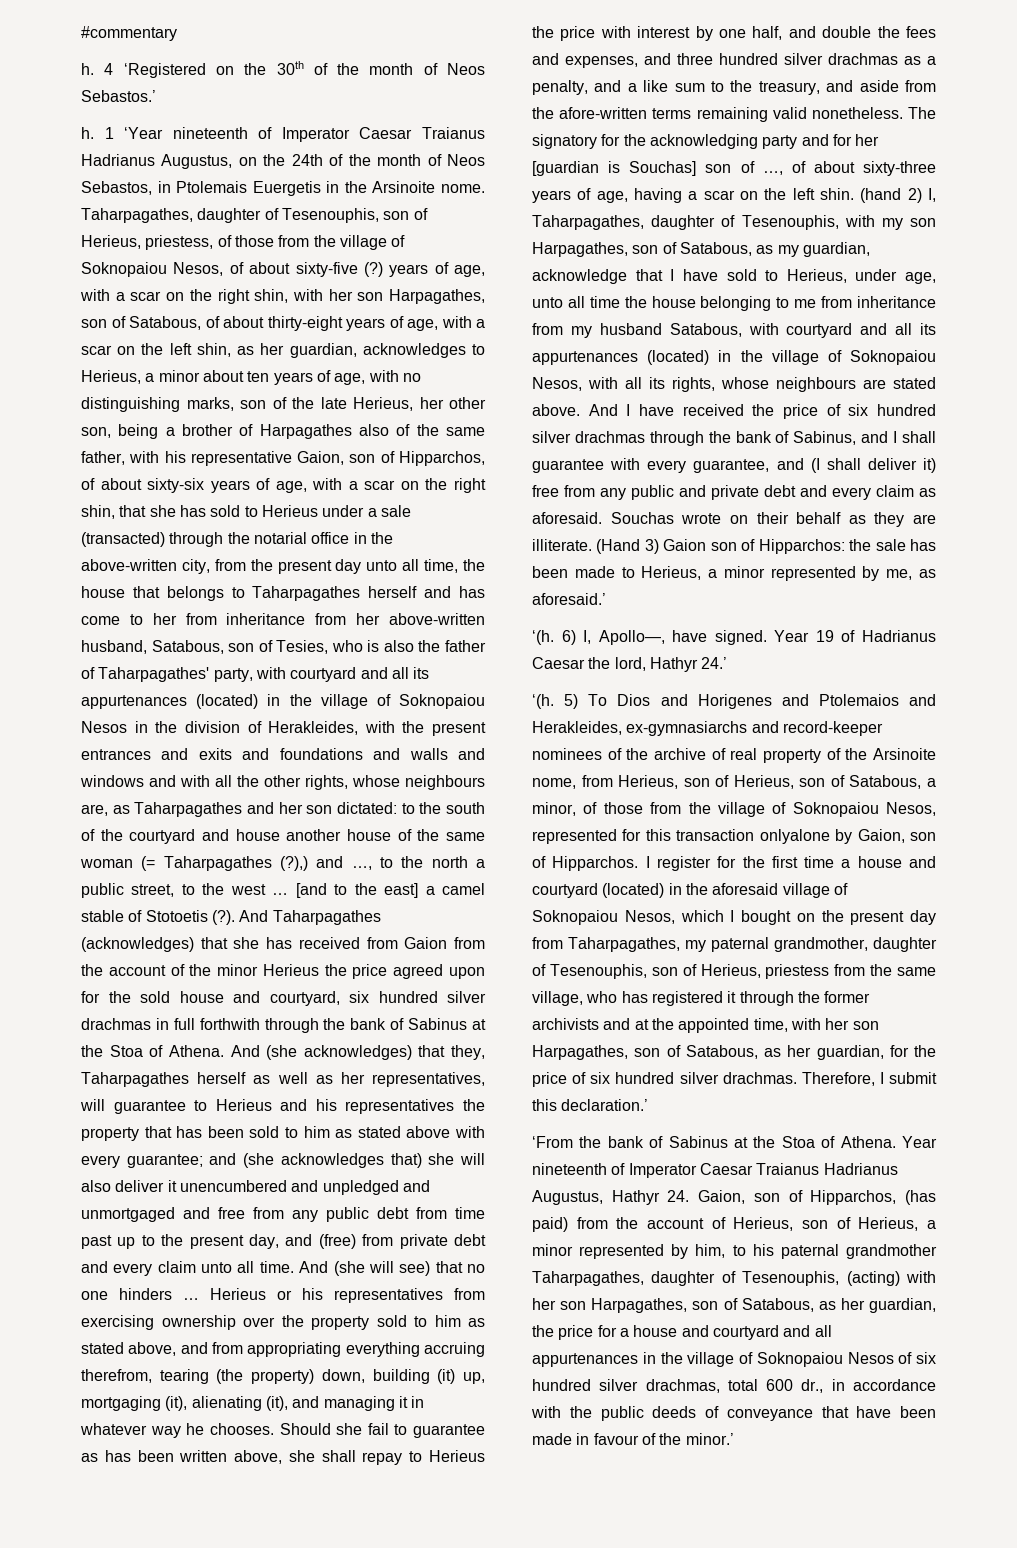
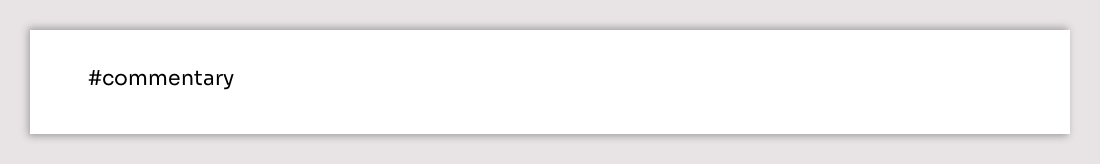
- h. 4 ‘Registered on the 30th of the month of Neos Sebastos.’
- h. 1 ‘Year nineteenth of Imperator Caesar Traianus Hadrianus Augustus, on the 24th of the month of Neos Sebastos, in Ptolemais Euergetis in the Arsinoite nome. Taharpagathes, daughter of Tesenouphis, son of Herieus, priestess, of those from the village of Soknopaiou Nesos, of about sixty-five (?) years of age, with a scar on the right shin, with her son Harpagathes, son of Satabous, of about thirty-eight years of age, with a scar on the left shin, as her guardian, acknowledges to Herieus, a minor about ten years of age, with no distinguishing marks, son of the late Herieus, her other son, being a brother of Harpagathes also of the same father, with his representative Gaion, son of Hipparchos, of about sixty-six years of age, with a scar on the right shin, that she has sold to Herieus under a sale (transacted) through the notarial office in the above-written city, from the present day unto all time, the house that belongs to Taharpagathes herself and has come to her from inheritance from her above-written husband, Satabous, son of Tesies, who is also the father of Taharpagathes' party, with courtyard and all its appurtenances (located) in the village of Soknopaiou Nesos in the division of Herakleides, with the present entrances and exits and foundations and walls and windows and with all the other rights, whose neighbours are, as Taharpagathes and her son dictated: to the south of the courtyard and house another house of the same woman (= Taharpagathes (?),) and …, to the north a public street, to the west … [and to the east] a camel stable of Stotoetis (?). And Taharpagathes (acknowledges) that she has received from Gaion from the account of the minor Herieus the price agreed upon for the sold house and courtyard, six hundred silver drachmas in full forthwith through the bank of Sabinus at the Stoa of Athena. And (she acknowledges) that they, Taharpagathes herself as well as her representatives, will guarantee to Herieus and his representatives the property that has been sold to him as stated above with every guarantee; and (she acknowledges that) she will also deliver it unencumbered and unpledged and unmortgaged and free from any public debt from time past up to the present day, and (free) from private debt and every claim unto all time. And (she will see) that no one hinders … Herieus or his representatives from exercising ownership over the property sold to him as stated above, and from appropriating everything accruing therefrom, tearing (the property) down, building (it) up, mortgaging (it), alienating (it), and managing it in whatever way he chooses. Should she fail to guarantee as has been written above, she shall repay to Herieus the price with interest by one half, and double the fees and expenses, and three hundred silver drachmas as a penalty, and a like sum to the treasury, and aside from the afore-written terms remaining valid nonetheless. The signatory for the acknowledging party and for her [guardian is Souchas] son of …, of about sixty-three years of age, having a scar on the left shin. (hand 2) I, Taharpagathes, daughter of Tesenouphis, with my son Harpagathes, son of Satabous, as my guardian, acknowledge that I have sold to Herieus, under age, unto all time the house belonging to me from inheritance from my husband Satabous, with courtyard and all its appurtenances (located) in the village of Soknopaiou Nesos, with all its rights, whose neighbours are stated above. And I have received the price of six hundred silver drachmas through the bank of Sabinus, and I shall guarantee with every guarantee, and (I shall deliver it) free from any public and private debt and every claim as aforesaid. Souchas wrote on their behalf as they are illiterate. (Hand 3) Gaion son of Hipparchos: the sale has been made to Herieus, a minor represented by me, as aforesaid.’
- ‘(h. 6) I, Apollo—, have signed. Year 19 of Hadrianus Caesar the lord, Hathyr 24.’
- ‘(h. 5) To Dios and Horigenes and Ptolemaios and Herakleides, ex-gymnasiarchs and record-keeper nominees of the archive of real property of the Arsinoite nome, from Herieus, son of Herieus, son of Satabous, a minor, of those from the village of Soknopaiou Nesos, represented for this transaction onlyalone by Gaion, son of Hipparchos. I register for the first time a house and courtyard (located) in the aforesaid village of Soknopaiou Nesos, which I bought on the present day from Taharpagathes, my paternal grandmother, daughter of Tesenouphis, son of Herieus, priestess from the same village, who has registered it through the former archivists and at the appointed time, with her son Harpagathes, son of Satabous, as her guardian, for the price of six hundred silver drachmas. Therefore, I submit this declaration.’
- ‘From the bank of Sabinus at the Stoa of Athena. Year nineteenth of Imperator Caesar Traianus Hadrianus Augustus, Hathyr 24. Gaion, son of Hipparchos, (has paid) from the account of Herieus, son of Herieus, a minor represented by him, to his paternal grandmother Taharpagathes, daughter of Tesenouphis, (acting) with her son Harpagathes, son of Satabous, as her guardian, the price for a house and courtyard and all appurtenances in the village of Soknopaiou Nesos of six hundred silver drachmas, total 600 dr., in accordance with the public deeds of conveyance that have been made in favour of the minor.’

